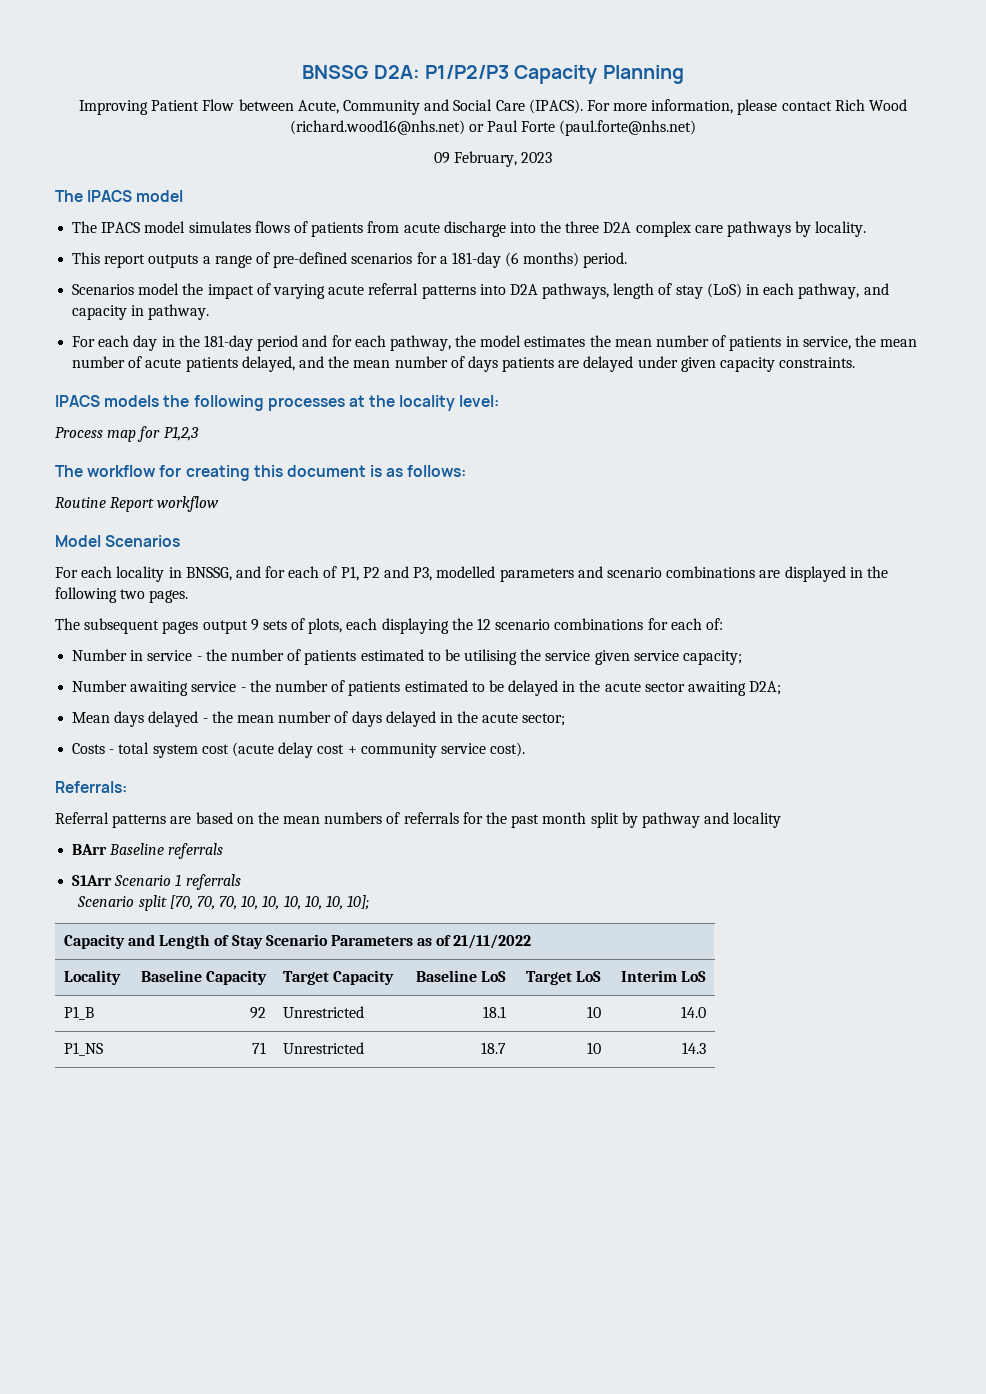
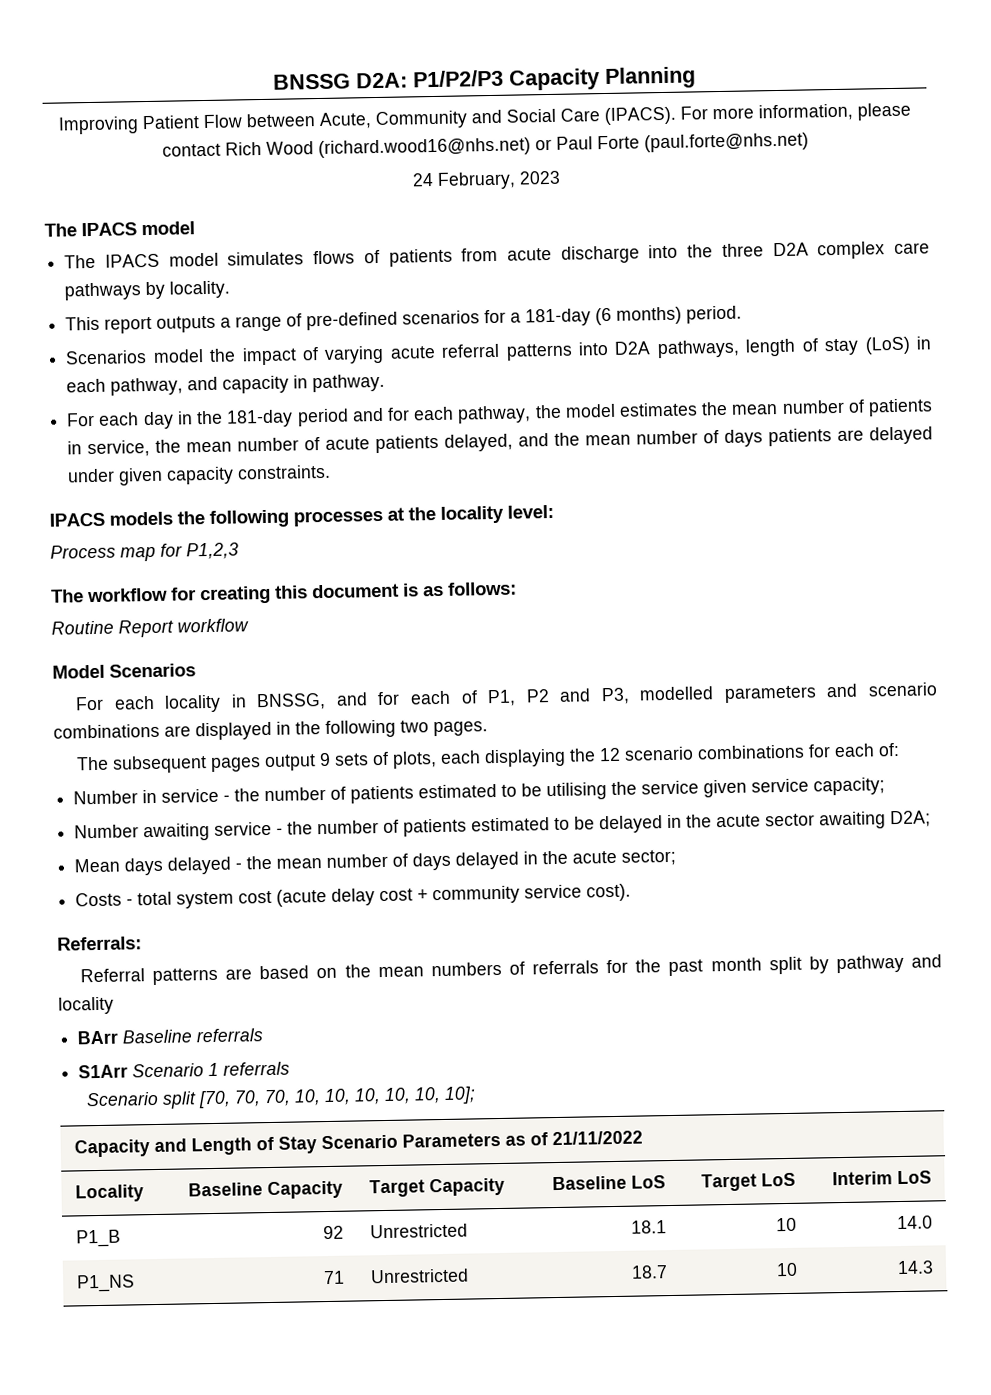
- 09 February, 2023
+ 24 February, 2023

